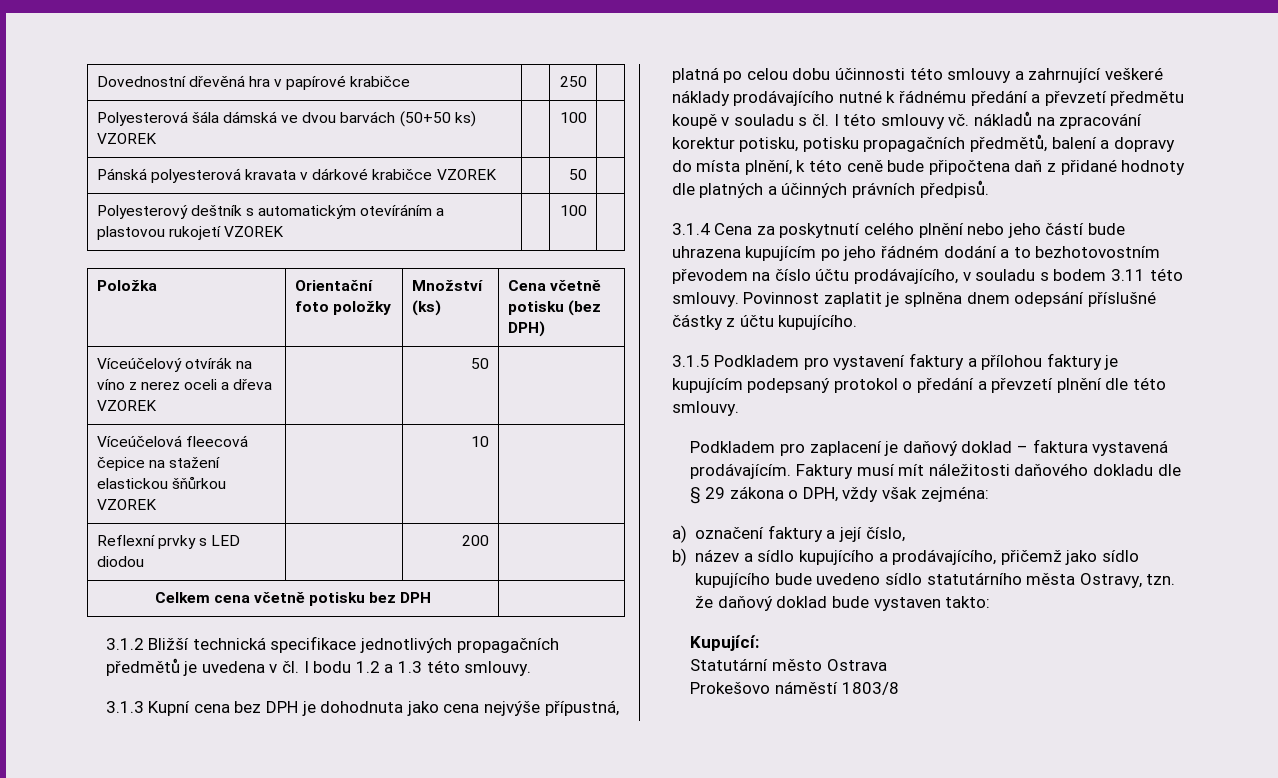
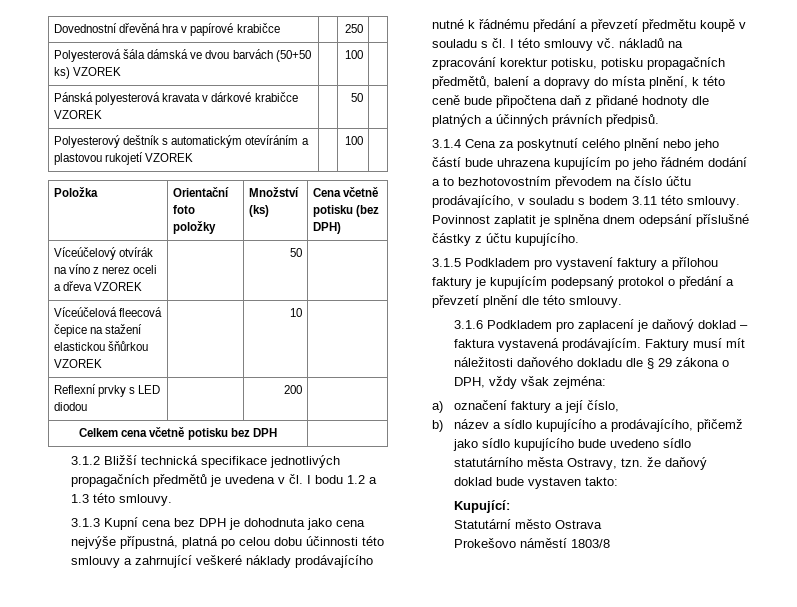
- Podkladem pro zaplacení je daňový doklad – faktura vystavená prodávajícím.
+ 3.1.6 Podkladem pro zaplacení je daňový doklad – faktura vystavená prodávajícím.

